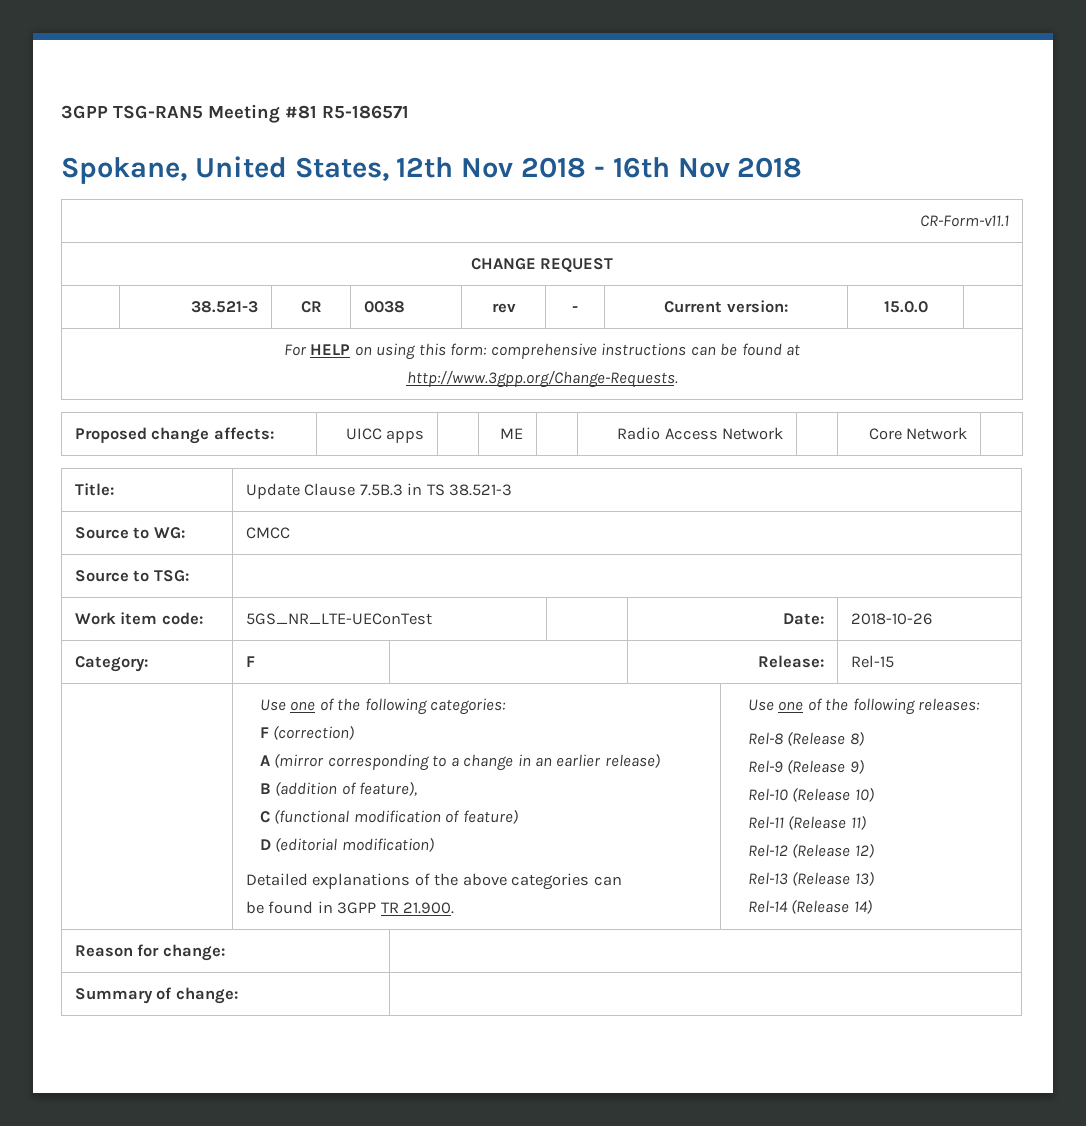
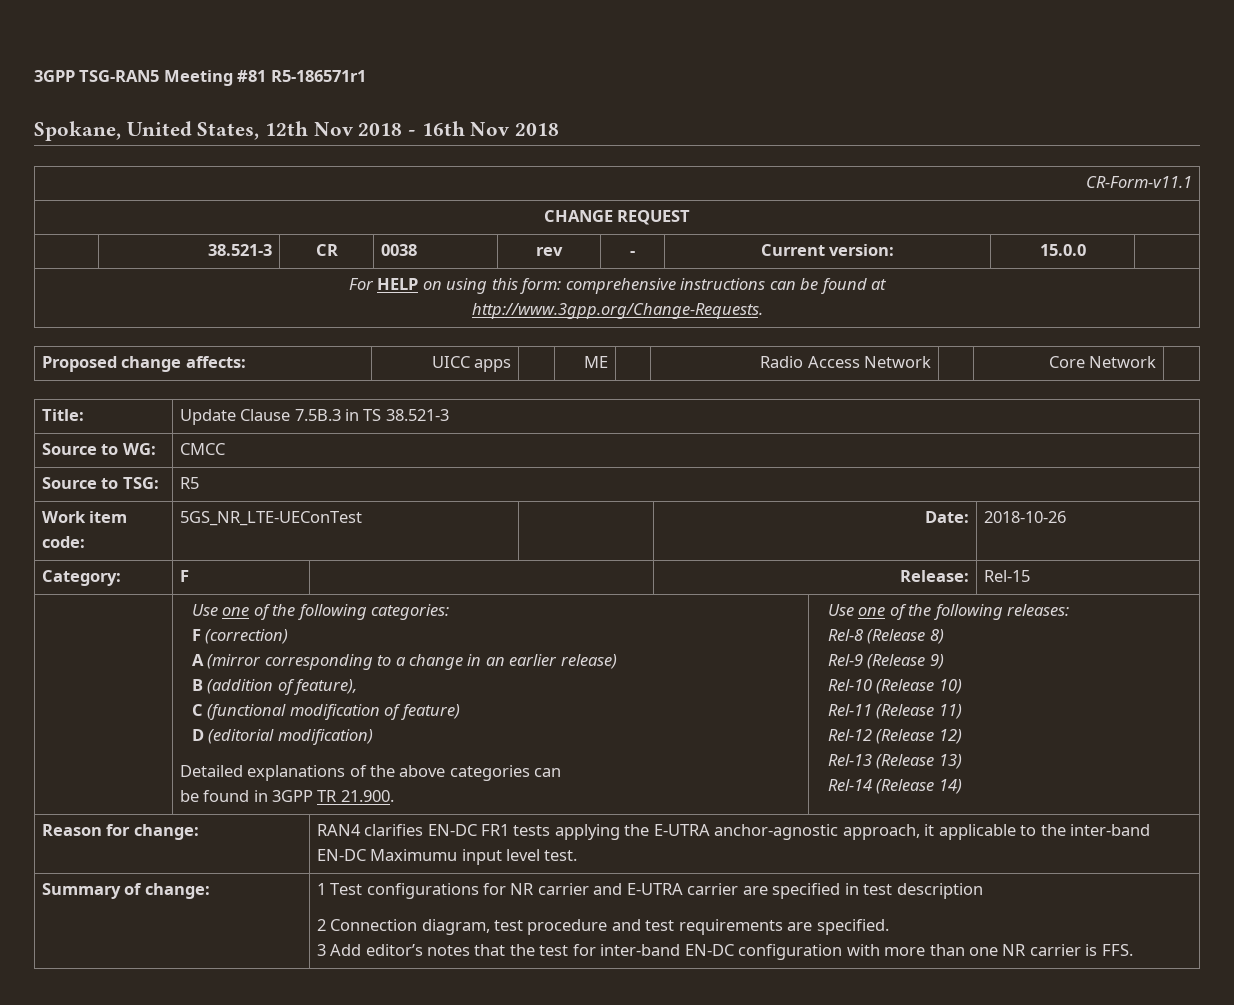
- 3GPP TSG-RAN5 Meeting #81 R5-186571
+ 3GPP TSG-RAN5 Meeting #81 R5-186571r1
- Source to TSG: |
+ Source to TSG: | R5
- Reason for change: |
- Summary of change: |
+ Reason for change: | RAN4 clarifies EN-DC FR1 tests applying the E-UTRA anchor-agnostic approach, it applicable to the inter-band EN-DC Maximumu input level test.
+ Summary of change: | 1 Test configurations for NR carrier and E-UTRA carrier are specified in test description
+ 2 Connection diagram, test procedure and test requirements are specified.
+ 3 Add editor’s notes that the test for inter-band EN-DC configuration with more than one NR carrier is FFS.

